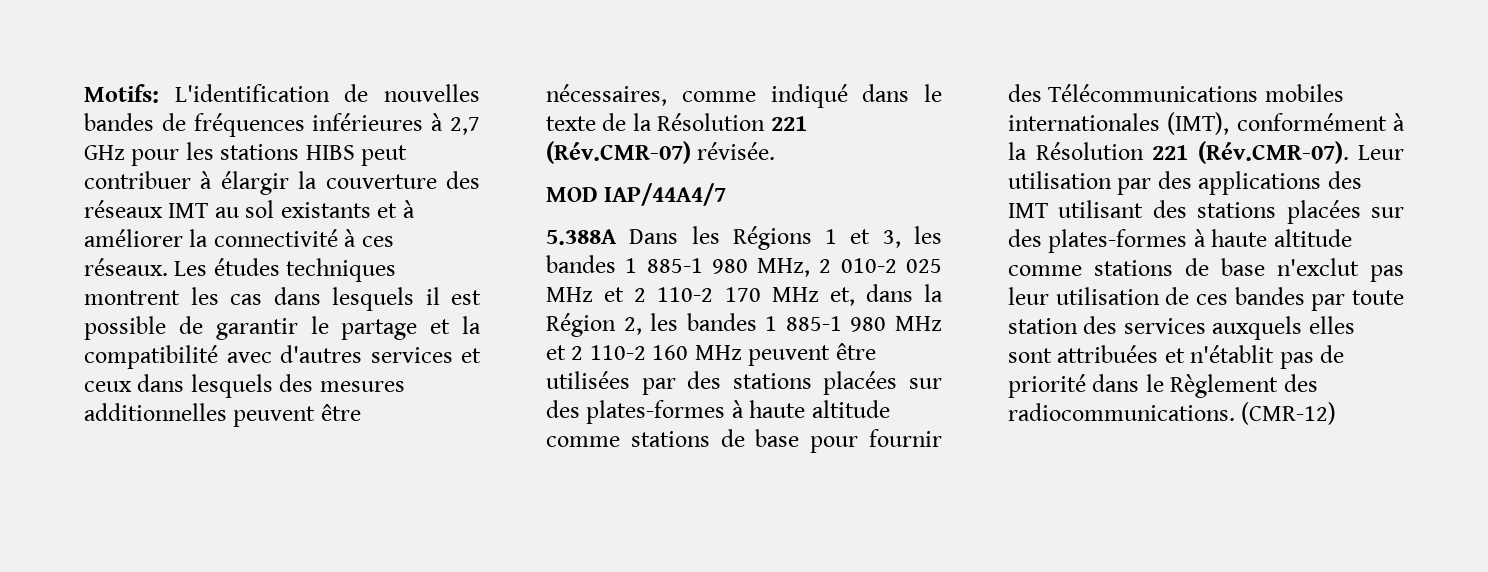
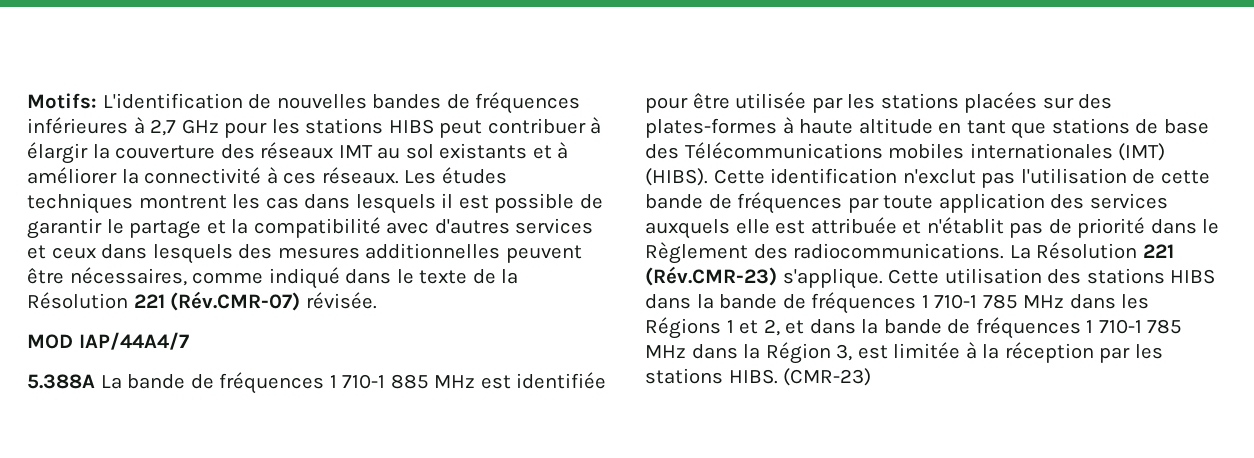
- 5.388A Dans les Régions 1 et 3, les bandes 1 885-1 980 MHz, 2 010-2 025 MHz et 2 110-2 170 MHz et, dans la Région 2, les bandes 1 885-1 980 MHz et 2 110-2 160 MHz peuvent être utilisées par des stations placées sur des plates-formes à haute altitude comme stations de base pour fournir des Télécommunications mobiles internationales (IMT), conformément à la Résolution 221 (Rév.CMR-07). Leur utilisation par des applications des IMT utilisant des stations placées sur des plates-formes à haute altitude comme stations de base n'exclut pas leur utilisation de ces bandes par toute station des services auxquels elles sont attribuées et n'établit pas de priorité dans le Règlement des radiocommunications.
+ 5.388A La bande de fréquences 1 710-1 885 MHz est identifiée pour être utilisée par les stations placées sur des plates-formes à haute altitude en tant que stations de base des Télécommunications mobiles internationales (IMT) (HIBS). Cette identification n'exclut pas l'utilisation de cette bande de fréquences par toute application des services auxquels elle est attribuée et n'établit pas de priorité dans le Règlement des radiocommunications.
- (CMR-12)
+ La Résolution 221 (Rév.CMR-23) s'applique. Cette utilisation des stations HIBS dans la bande de fréquences 1 710-1 785 MHz dans les Régions 1 et 2, et dans la bande de fréquences 1 710-1 785 MHz dans la Région 3, est limitée à la réception par les stations HIBS. (CMR-23)

